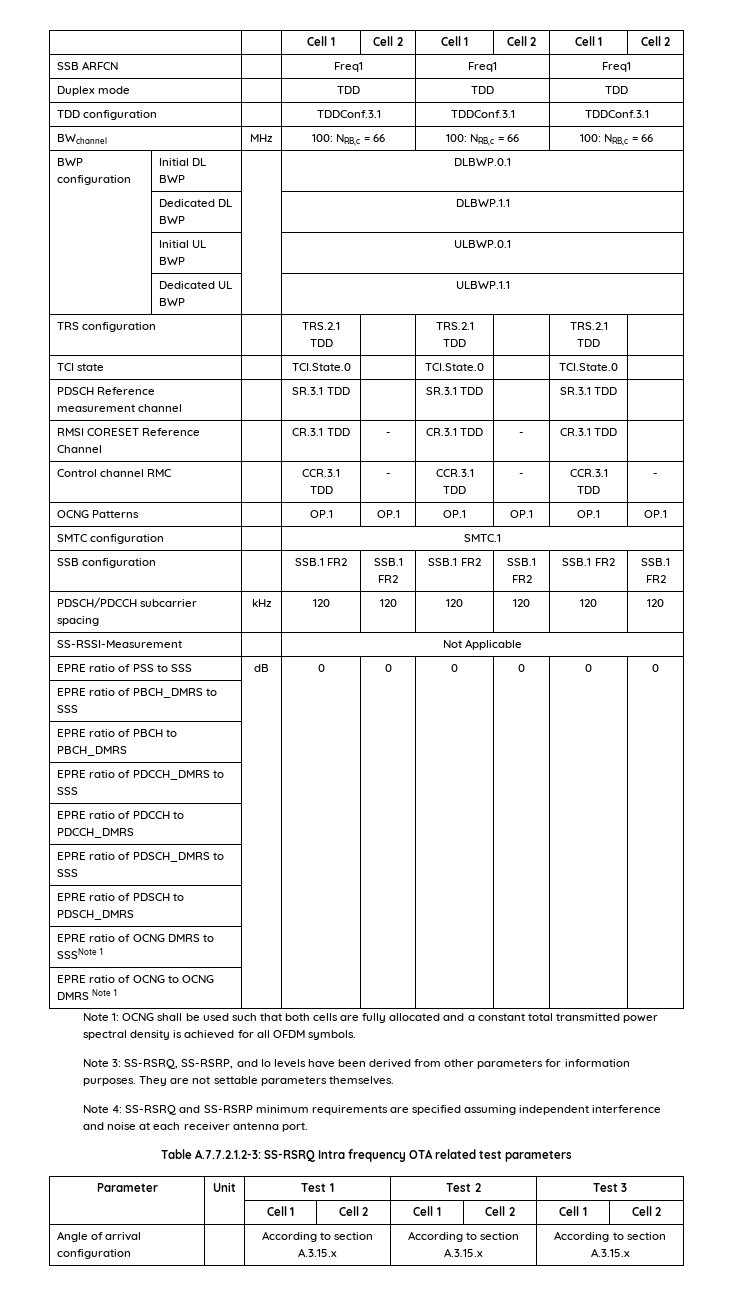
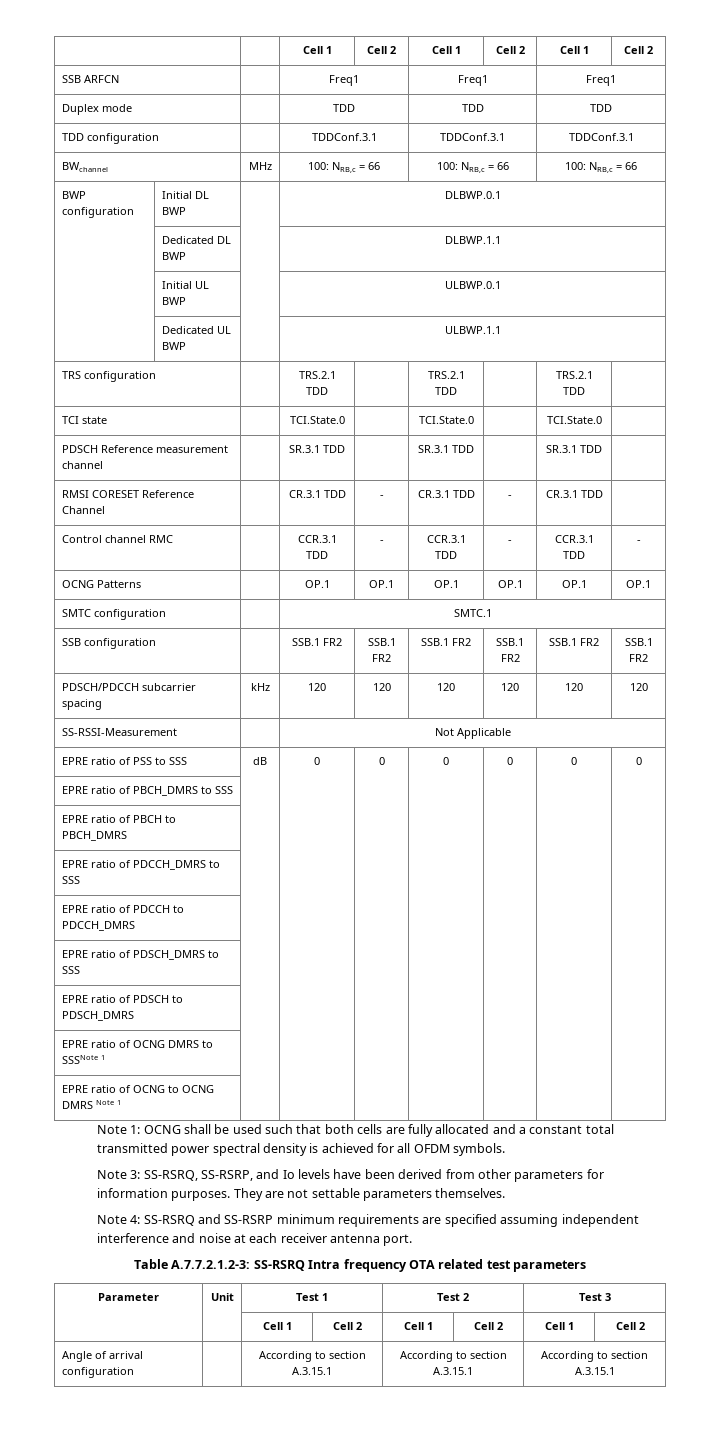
- Angle of arrival configuration | | According to section A.3.15.x | According to section A.3.15.x | According to section A.3.15.x
+ Angle of arrival configuration | | According to section A.3.15.1 | According to section A.3.15.1 | According to section A.3.15.1

